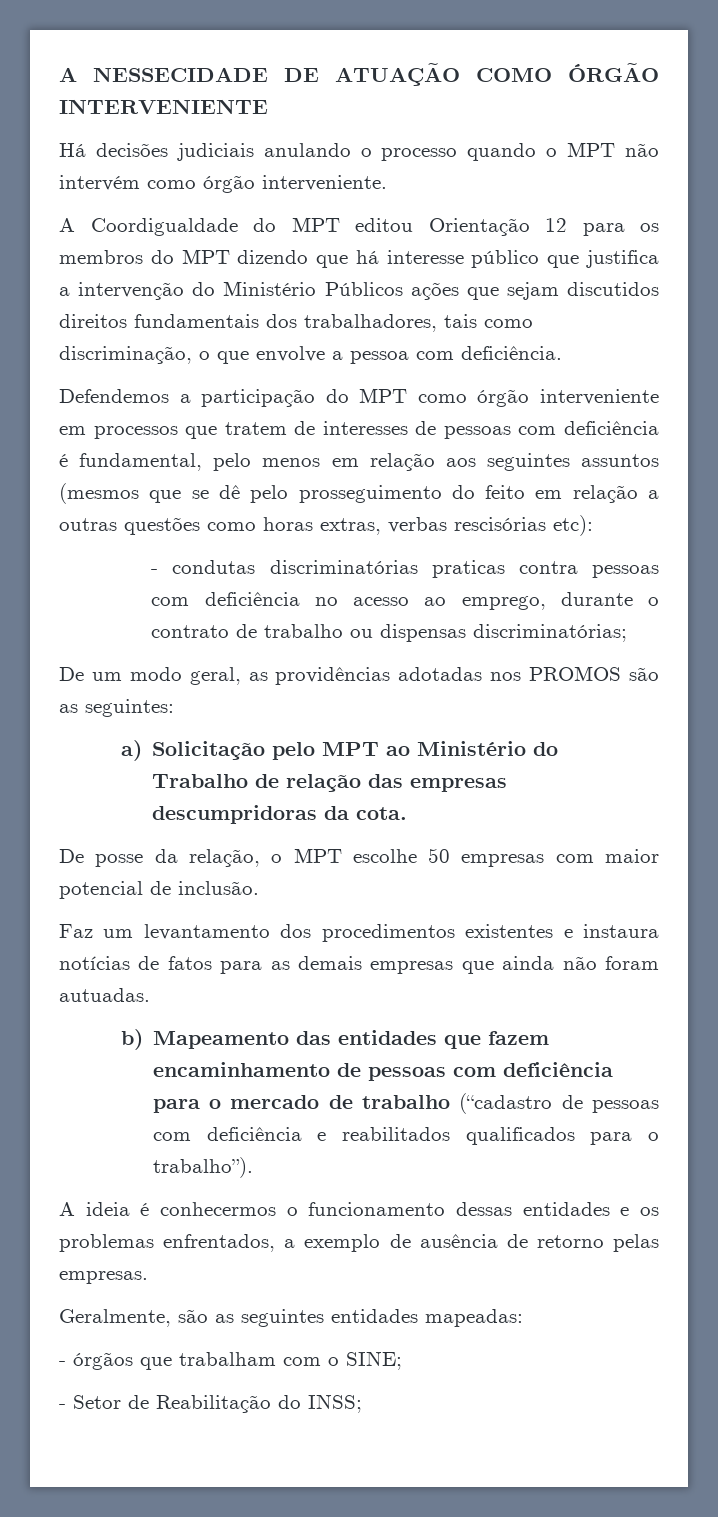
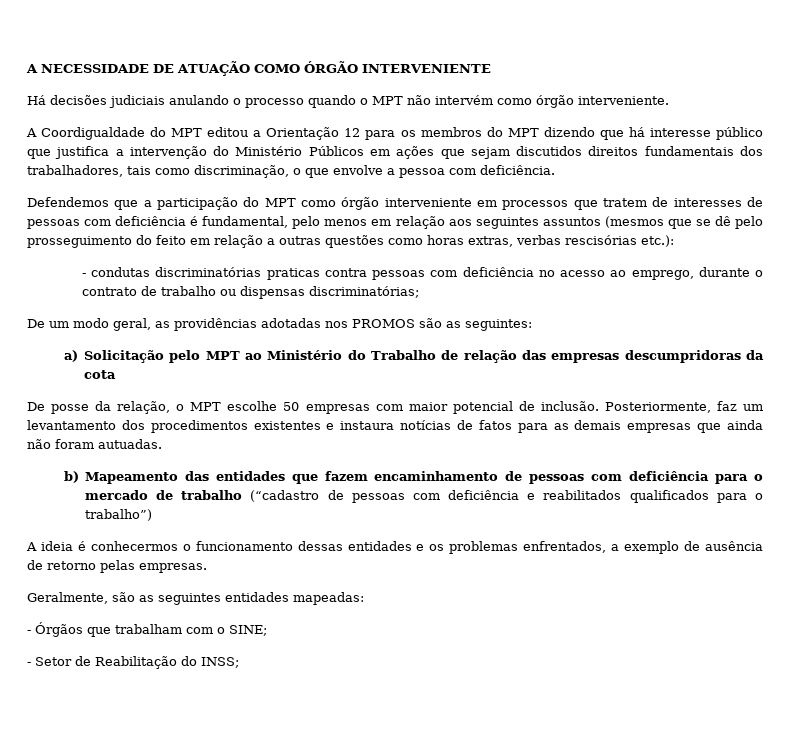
- A NESSECIDADE DE ATUAÇÃO COMO ÓRGÃO INTERVENIENTE
+ A NECESSIDADE DE ATUAÇÃO COMO ÓRGÃO INTERVENIENTE
- A Coordigualdade do MPT editou Orientação 12 para os membros do MPT dizendo que há interesse público que justifica a intervenção do Ministério Públicos ações que sejam discutidos direitos fundamentais dos trabalhadores, tais como discriminação, o que envolve a pessoa com deficiência.
+ A Coordigualdade do MPT editou a Orientação 12 para os membros do MPT dizendo que há interesse público que justifica a intervenção do Ministério Públicos em ações que sejam discutidos direitos fundamentais dos trabalhadores, tais como discriminação, o que envolve a pessoa com deficiência.
- Defendemos a participação do MPT como órgão interveniente em processos que tratem de interesses de pessoas com deficiência é fundamental, pelo menos em relação aos seguintes assuntos (mesmos que se dê pelo prosseguimento do feito em relação a outras questões como horas extras, verbas rescisórias etc):
+ Defendemos que a participação do MPT como órgão interveniente em processos que tratem de interesses de pessoas com deficiência é fundamental, pelo menos em relação aos seguintes assuntos (mesmos que se dê pelo prosseguimento do feito em relação a outras questões como horas extras, verbas rescisórias etc.):
- a) Solicitação pelo MPT ao Ministério do Trabalho de relação das empresas descumpridoras da cota.
+ a) Solicitação pelo MPT ao Ministério do Trabalho de relação das empresas descumpridoras da cota
- De posse da relação, o MPT escolhe 50 empresas com maior potencial de inclusão.
- Faz um levantamento dos procedimentos existentes e instaura notícias de fatos para as demais empresas que ainda não foram autuadas.
+ De posse da relação, o MPT escolhe 50 empresas com maior potencial de inclusão. Posteriormente, faz um levantamento dos procedimentos existentes e instaura notícias de fatos para as demais empresas que ainda não foram autuadas.
- b) Mapeamento das entidades que fazem encaminhamento de pessoas com deficiência para o mercado de trabalho (“cadastro de pessoas com deficiência e reabilitados qualificados para o trabalho”).
+ b) Mapeamento das entidades que fazem encaminhamento de pessoas com deficiência para o mercado de trabalho (“cadastro de pessoas com deficiência e reabilitados qualificados para o trabalho”)
- - órgãos que trabalham com o SINE;
+ - Órgãos que trabalham com o SINE;

